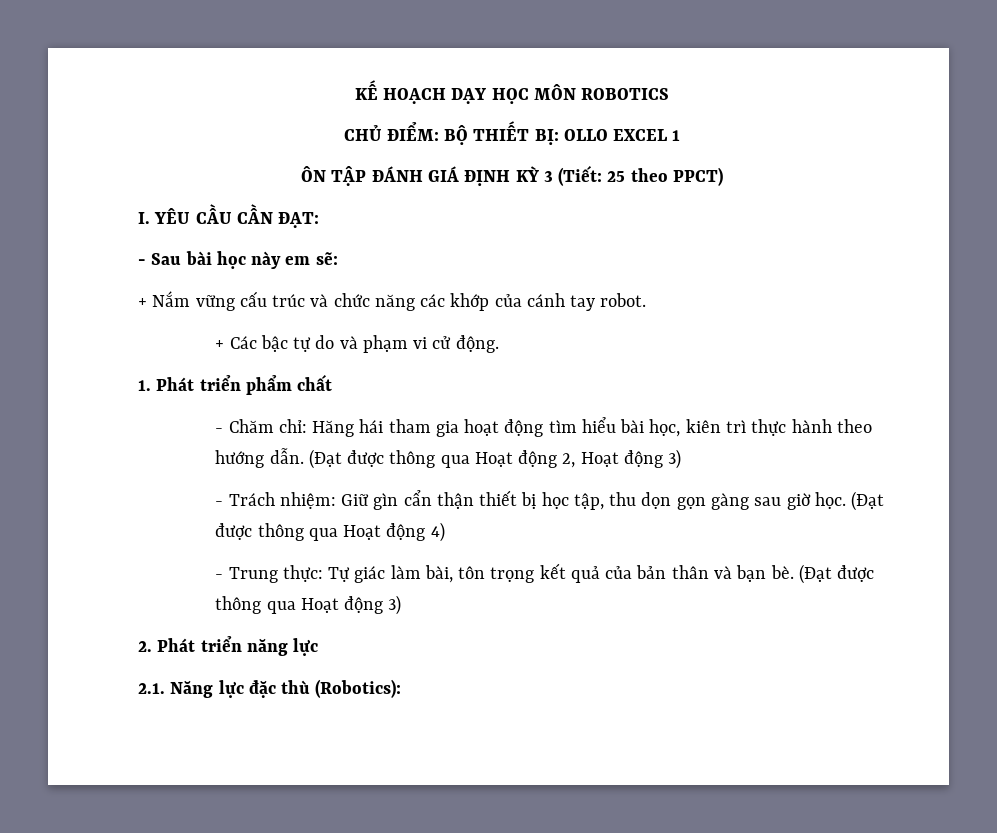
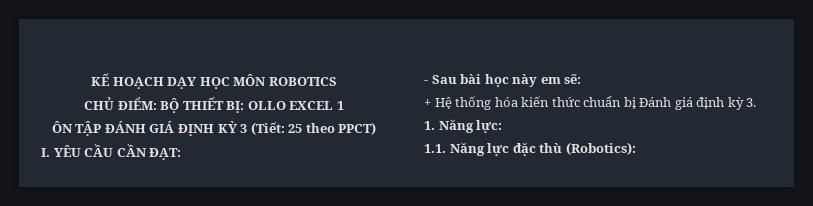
- + Nắm vững cấu trúc và chức năng các khớp của cánh tay robot.
- + Các bậc tự do và phạm vi cử động.
- 1. Phát triển phẩm chất
- - Chăm chỉ: Hăng hái tham gia hoạt động tìm hiểu bài học, kiên trì thực hành theo hướng dẫn. (Đạt được thông qua Hoạt động 2, Hoạt động 3)
- - Trách nhiệm: Giữ gìn cẩn thận thiết bị học tập, thu dọn gọn gàng sau giờ học. (Đạt được thông qua Hoạt động 4)
- - Trung thực: Tự giác làm bài, tôn trọng kết quả của bản thân và bạn bè. (Đạt được thông qua Hoạt động 3)
- 2. Phát triển năng lực
- 2.1. Năng lực đặc thù (Robotics):
+ + Hệ thống hóa kiến thức chuẩn bị Đánh giá định kỳ 3.
+ 1. Năng lực:
+ 1.1. Năng lực đặc thù (Robotics):

